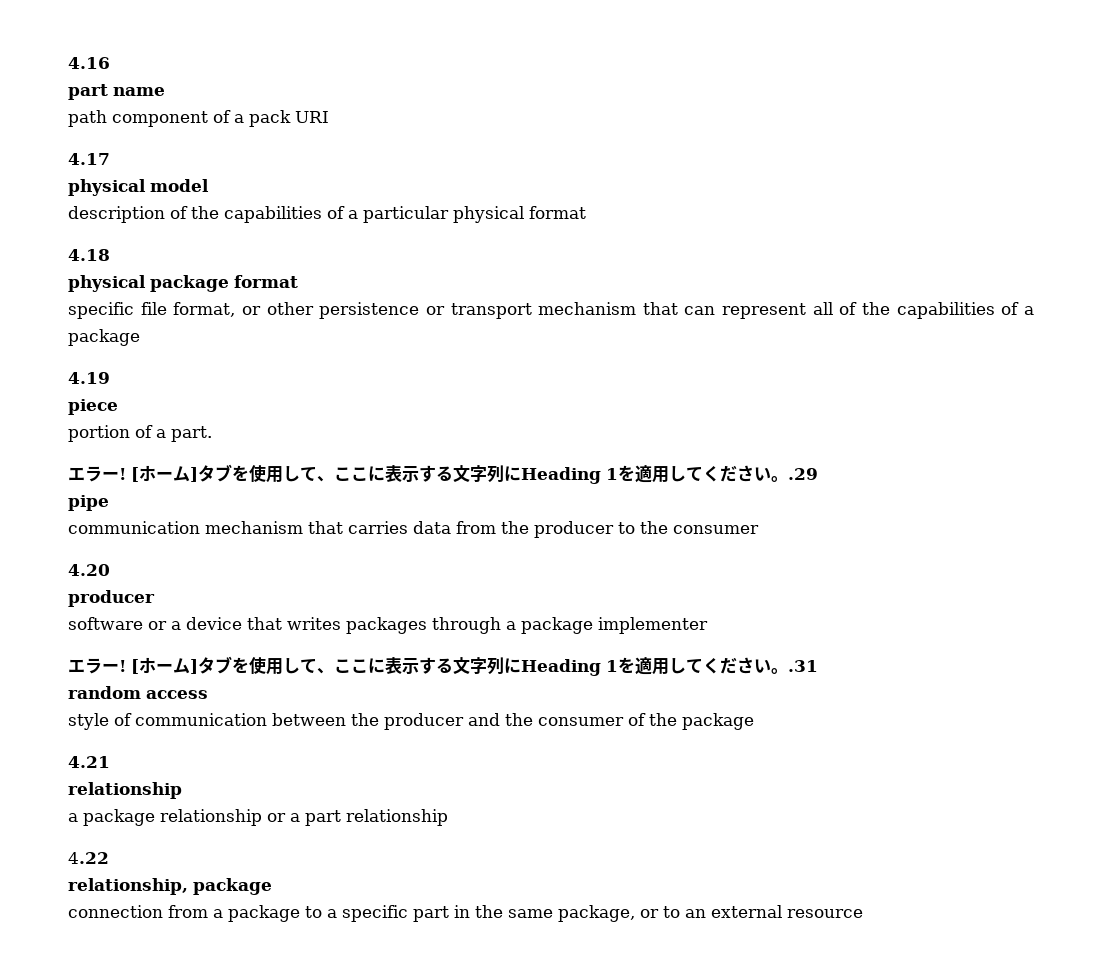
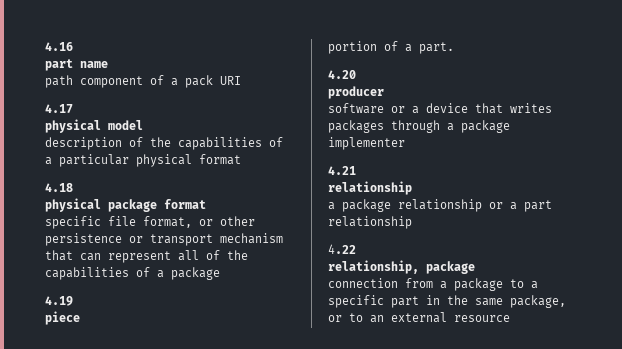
- エラー! [ホーム]タブを使用して、ここに表示する文字列にHeading 1を適用してください。.29
- pipe
- communication mechanism that carries data from the producer to the consumer
- エラー! [ホーム]タブを使用して、ここに表示する文字列にHeading 1を適用してください。.31
- random access
- style of communication between the producer and the consumer of the package

